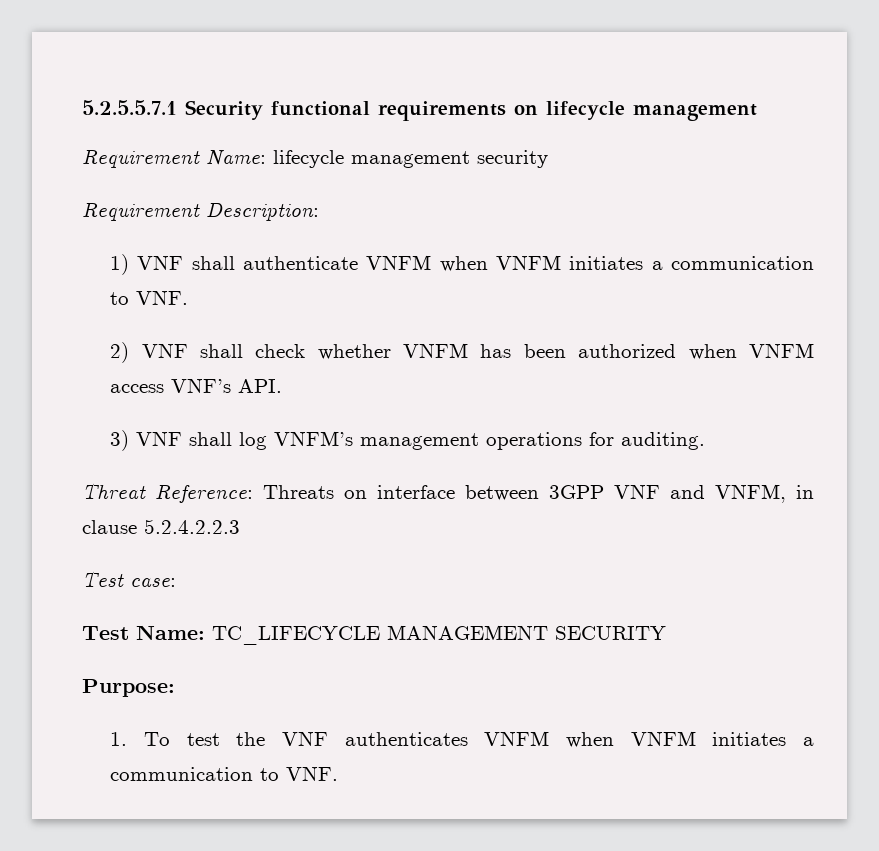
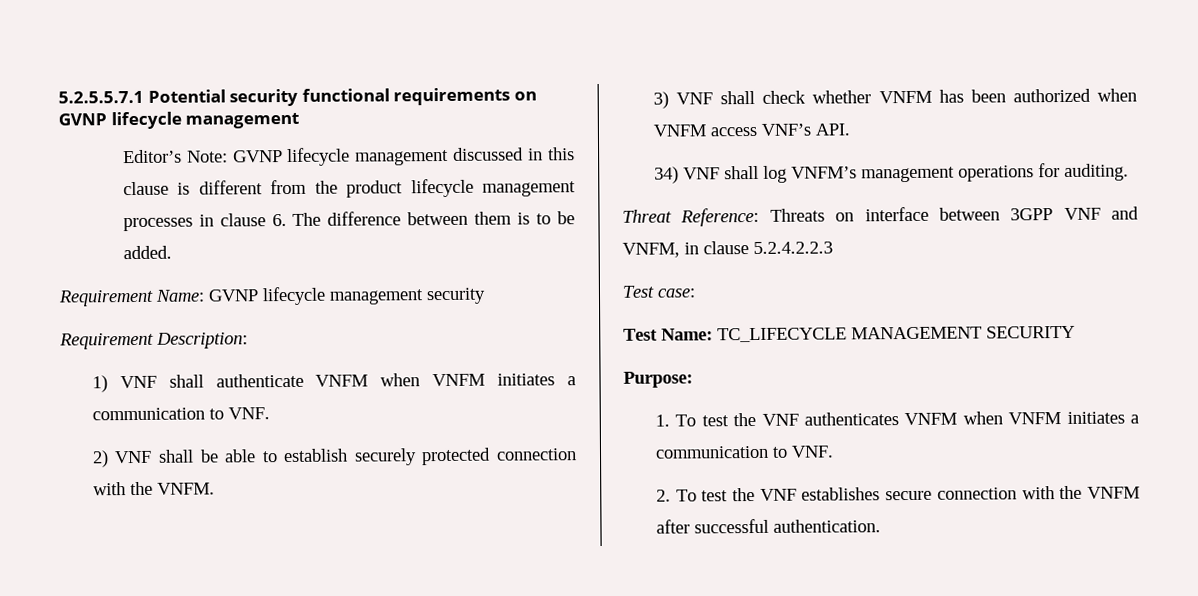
- 5.2.5.5.7.1 Security functional requirements on lifecycle management
+ 5.2.5.5.7.1 Potential security functional requirements on GVNP lifecycle management
+ Editor’s Note: GVNP lifecycle management discussed in this clause is different from the product lifecycle management processes in clause 6. The difference between them is to be added.
- Requirement Name: lifecycle management security
+ Requirement Name: GVNP lifecycle management security
- 2) VNF shall check whether VNFM has been authorized when VNFM access VNF’s API.
+ 2) VNF shall be able to establish securely protected connection with the VNFM.
+ 3) VNF shall check whether VNFM has been authorized when VNFM access VNF’s API.
- 3) VNF shall log VNFM’s management operations for auditing.
+ 34) VNF shall log VNFM’s management operations for auditing.
+ 2. To test the VNF establishes secure connection with the VNFM after successful authentication.

